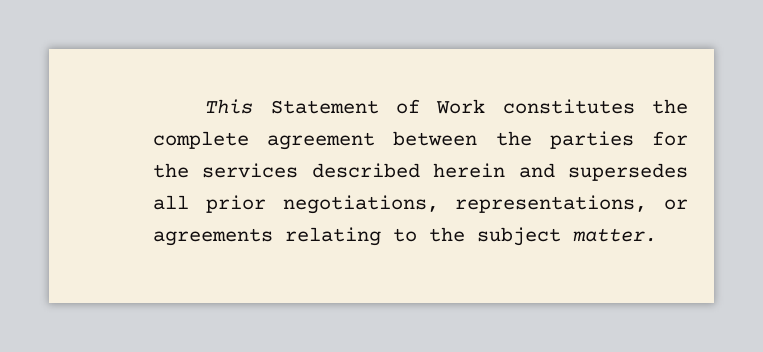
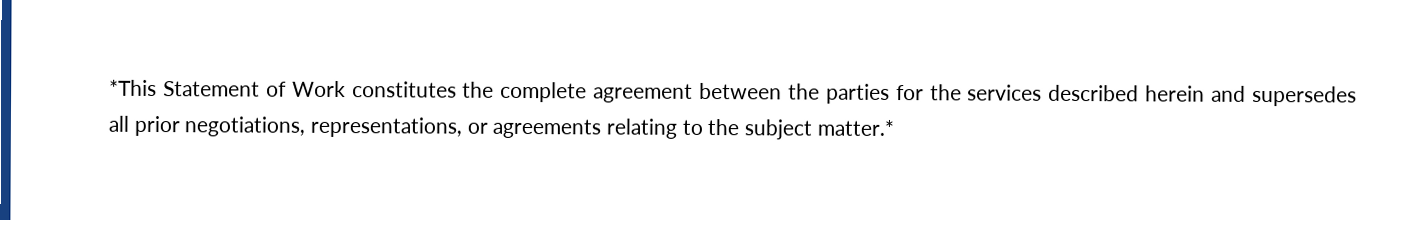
- This Statement of Work constitutes the complete agreement between the parties for the services described herein and supersedes all prior negotiations, representations, or agreements relating to the subject matter.
+ *This Statement of Work constitutes the complete agreement between the parties for the services described herein and supersedes all prior negotiations, representations, or agreements relating to the subject matter.*

